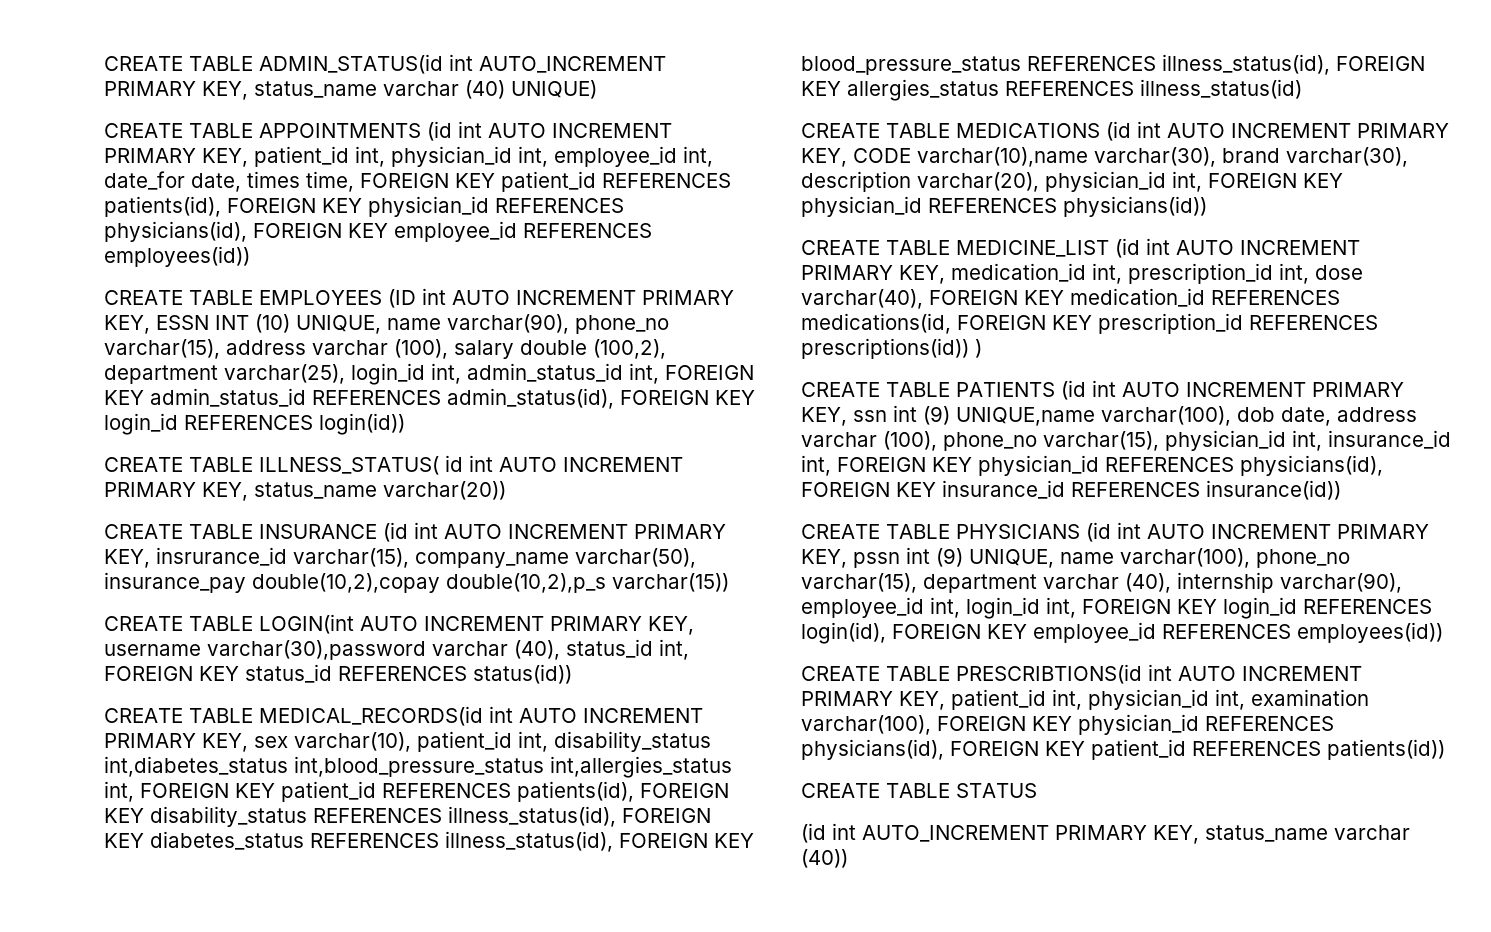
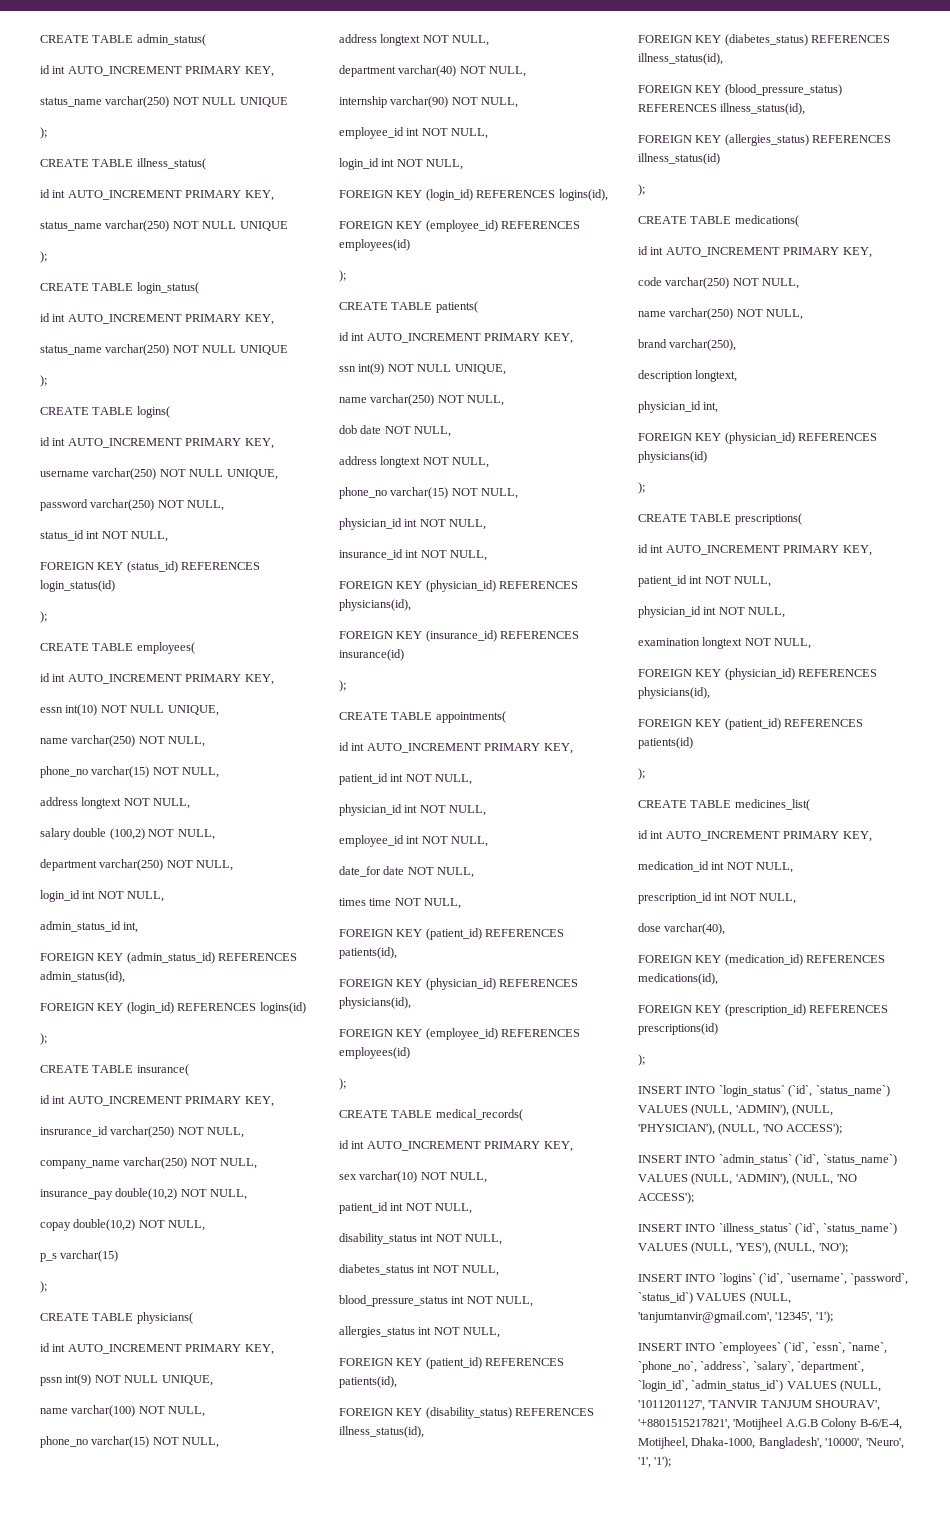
- CREATE TABLE ADMIN_STATUS(id int AUTO_INCREMENT PRIMARY KEY, status_name varchar (40) UNIQUE)
- CREATE TABLE APPOINTMENTS (id int AUTO INCREMENT PRIMARY KEY, patient_id int, physician_id int, employee_id int, date_for date, times time, FOREIGN KEY patient_id REFERENCES patients(id), FOREIGN KEY physician_id REFERENCES physicians(id), FOREIGN KEY employee_id REFERENCES employees(id))
- CREATE TABLE EMPLOYEES (ID int AUTO INCREMENT PRIMARY KEY, ESSN INT (10) UNIQUE, name varchar(90), phone_no varchar(15), address varchar (100), salary double (100,2), department varchar(25), login_id int, admin_status_id int, FOREIGN KEY admin_status_id REFERENCES admin_status(id), FOREIGN KEY login_id REFERENCES login(id))
- CREATE TABLE ILLNESS_STATUS( id int AUTO INCREMENT PRIMARY KEY, status_name varchar(20))
- CREATE TABLE INSURANCE (id int AUTO INCREMENT PRIMARY KEY, insrurance_id varchar(15), company_name varchar(50), insurance_pay double(10,2),copay double(10,2),p_s varchar(15))
- CREATE TABLE LOGIN(int AUTO INCREMENT PRIMARY KEY, username varchar(30),password varchar (40), status_id int, FOREIGN KEY status_id REFERENCES status(id))
- CREATE TABLE MEDICAL_RECORDS(id int AUTO INCREMENT PRIMARY KEY, sex varchar(10), patient_id int, disability_status int,diabetes_status int,blood_pressure_status int,allergies_status int, FOREIGN KEY patient_id REFERENCES patients(id), FOREIGN KEY disability_status REFERENCES illness_status(id), FOREIGN KEY diabetes_status REFERENCES illness_status(id), FOREIGN KEY blood_pressure_status REFERENCES illness_status(id), FOREIGN KEY allergies_status REFERENCES illness_status(id)
- CREATE TABLE MEDICATIONS (id int AUTO INCREMENT PRIMARY KEY, CODE varchar(10),name varchar(30), brand varchar(30), description varchar(20), physician_id int, FOREIGN KEY physician_id REFERENCES physicians(id))
- CREATE TABLE MEDICINE_LIST (id int AUTO INCREMENT PRIMARY KEY, medication_id int, prescription_id int, dose varchar(40), FOREIGN KEY medication_id REFERENCES medications(id, FOREIGN KEY prescription_id REFERENCES prescriptions(id)) )
- CREATE TABLE PATIENTS (id int AUTO INCREMENT PRIMARY KEY, ssn int (9) UNIQUE,name varchar(100), dob date, address varchar (100), phone_no varchar(15), physician_id int, insurance_id int, FOREIGN KEY physician_id REFERENCES physicians(id), FOREIGN KEY insurance_id REFERENCES insurance(id))
- CREATE TABLE PHYSICIANS (id int AUTO INCREMENT PRIMARY KEY, pssn int (9) UNIQUE, name varchar(100), phone_no varchar(15), department varchar (40), internship varchar(90), employee_id int, login_id int, FOREIGN KEY login_id REFERENCES login(id), FOREIGN KEY employee_id REFERENCES employees(id))
- CREATE TABLE PRESCRIBTIONS(id int AUTO INCREMENT PRIMARY KEY, patient_id int, physician_id int, examination varchar(100), FOREIGN KEY physician_id REFERENCES physicians(id), FOREIGN KEY patient_id REFERENCES patients(id))
- CREATE TABLE STATUS
- (id int AUTO_INCREMENT PRIMARY KEY, status_name varchar (40))
+ CREATE TABLE admin_status(
+ id int AUTO_INCREMENT PRIMARY KEY,
+ status_name varchar(250) NOT NULL UNIQUE
+ );
+ CREATE TABLE illness_status(
+ id int AUTO_INCREMENT PRIMARY KEY,
+ status_name varchar(250) NOT NULL UNIQUE
+ );
+ CREATE TABLE login_status(
+ id int AUTO_INCREMENT PRIMARY KEY,
+ status_name varchar(250) NOT NULL UNIQUE
+ );
+ CREATE TABLE logins(
+ id int AUTO_INCREMENT PRIMARY KEY,
+ username varchar(250) NOT NULL UNIQUE,
+ password varchar(250) NOT NULL,
+ status_id int NOT NULL,
+ FOREIGN KEY (status_id) REFERENCES login_status(id)
+ );
+ CREATE TABLE employees(
+ id int AUTO_INCREMENT PRIMARY KEY,
+ essn int(10) NOT NULL UNIQUE,
+ name varchar(250) NOT NULL,
+ phone_no varchar(15) NOT NULL,
+ address longtext NOT NULL,
+ salary double (100,2) NOT NULL,
+ department varchar(250) NOT NULL,
+ login_id int NOT NULL,
+ admin_status_id int,
+ FOREIGN KEY (admin_status_id) REFERENCES admin_status(id),
+ FOREIGN KEY (login_id) REFERENCES logins(id)
+ );
+ CREATE TABLE insurance(
+ id int AUTO_INCREMENT PRIMARY KEY,
+ insrurance_id varchar(250) NOT NULL,
+ company_name varchar(250) NOT NULL,
+ insurance_pay double(10,2) NOT NULL,
+ copay double(10,2) NOT NULL,
+ p_s varchar(15)
+ );
+ CREATE TABLE physicians(
+ id int AUTO_INCREMENT PRIMARY KEY,
+ pssn int(9) NOT NULL UNIQUE,
+ name varchar(100) NOT NULL,
+ phone_no varchar(15) NOT NULL,
+ address longtext NOT NULL,
+ department varchar(40) NOT NULL,
+ internship varchar(90) NOT NULL,
+ employee_id int NOT NULL,
+ login_id int NOT NULL,
+ FOREIGN KEY (login_id) REFERENCES logins(id),
+ FOREIGN KEY (employee_id) REFERENCES employees(id)
+ );
+ CREATE TABLE patients(
+ id int AUTO_INCREMENT PRIMARY KEY,
+ ssn int(9) NOT NULL UNIQUE,
+ name varchar(250) NOT NULL,
+ dob date NOT NULL,
+ address longtext NOT NULL,
+ phone_no varchar(15) NOT NULL,
+ physician_id int NOT NULL,
+ insurance_id int NOT NULL,
+ FOREIGN KEY (physician_id) REFERENCES physicians(id),
+ FOREIGN KEY (insurance_id) REFERENCES insurance(id)
+ );
+ CREATE TABLE appointments(
+ id int AUTO_INCREMENT PRIMARY KEY,
+ patient_id int NOT NULL,
+ physician_id int NOT NULL,
+ employee_id int NOT NULL,
+ date_for date NOT NULL,
+ times time NOT NULL,
+ FOREIGN KEY (patient_id) REFERENCES patients(id),
+ FOREIGN KEY (physician_id) REFERENCES physicians(id),
+ FOREIGN KEY (employee_id) REFERENCES employees(id)
+ );
+ CREATE TABLE medical_records(
+ id int AUTO_INCREMENT PRIMARY KEY,
+ sex varchar(10) NOT NULL,
+ patient_id int NOT NULL,
+ disability_status int NOT NULL,
+ diabetes_status int NOT NULL,
+ blood_pressure_status int NOT NULL,
+ allergies_status int NOT NULL,
+ FOREIGN KEY (patient_id) REFERENCES patients(id),
+ FOREIGN KEY (disability_status) REFERENCES illness_status(id),
+ FOREIGN KEY (diabetes_status) REFERENCES illness_status(id),
+ FOREIGN KEY (blood_pressure_status) REFERENCES illness_status(id),
+ FOREIGN KEY (allergies_status) REFERENCES illness_status(id)
+ );
+ CREATE TABLE medications(
+ id int AUTO_INCREMENT PRIMARY KEY,
+ code varchar(250) NOT NULL,
+ name varchar(250) NOT NULL,
+ brand varchar(250),
+ description longtext,
+ physician_id int,
+ FOREIGN KEY (physician_id) REFERENCES physicians(id)
+ );
+ CREATE TABLE prescriptions(
+ id int AUTO_INCREMENT PRIMARY KEY,
+ patient_id int NOT NULL,
+ physician_id int NOT NULL,
+ examination longtext NOT NULL,
+ FOREIGN KEY (physician_id) REFERENCES physicians(id),
+ FOREIGN KEY (patient_id) REFERENCES patients(id)
+ );
+ CREATE TABLE medicines_list(
+ id int AUTO_INCREMENT PRIMARY KEY,
+ medication_id int NOT NULL,
+ prescription_id int NOT NULL,
+ dose varchar(40),
+ FOREIGN KEY (medication_id) REFERENCES medications(id),
+ FOREIGN KEY (prescription_id) REFERENCES prescriptions(id)
+ );
+ INSERT INTO `login_status` (`id`, `status_name`) VALUES (NULL, 'ADMIN'), (NULL, 'PHYSICIAN'), (NULL, 'NO ACCESS');
+ INSERT INTO `admin_status` (`id`, `status_name`) VALUES (NULL, 'ADMIN'), (NULL, 'NO ACCESS');
+ INSERT INTO `illness_status` (`id`, `status_name`) VALUES (NULL, 'YES'), (NULL, 'NO');
+ INSERT INTO `logins` (`id`, `username`, `password`, `status_id`) VALUES (NULL, 'tanjumtanvir@gmail.com', '12345', '1');
+ INSERT INTO `employees` (`id`, `essn`, `name`, `phone_no`, `address`, `salary`, `department`, `login_id`, `admin_status_id`) VALUES (NULL, '1011201127', 'TANVIR TANJUM SHOURAV', '+8801515217821', 'Motijheel A.G.B Colony B-6/E-4, Motijheel, Dhaka-1000, Bangladesh', '10000', 'Neuro', '1', '1');

